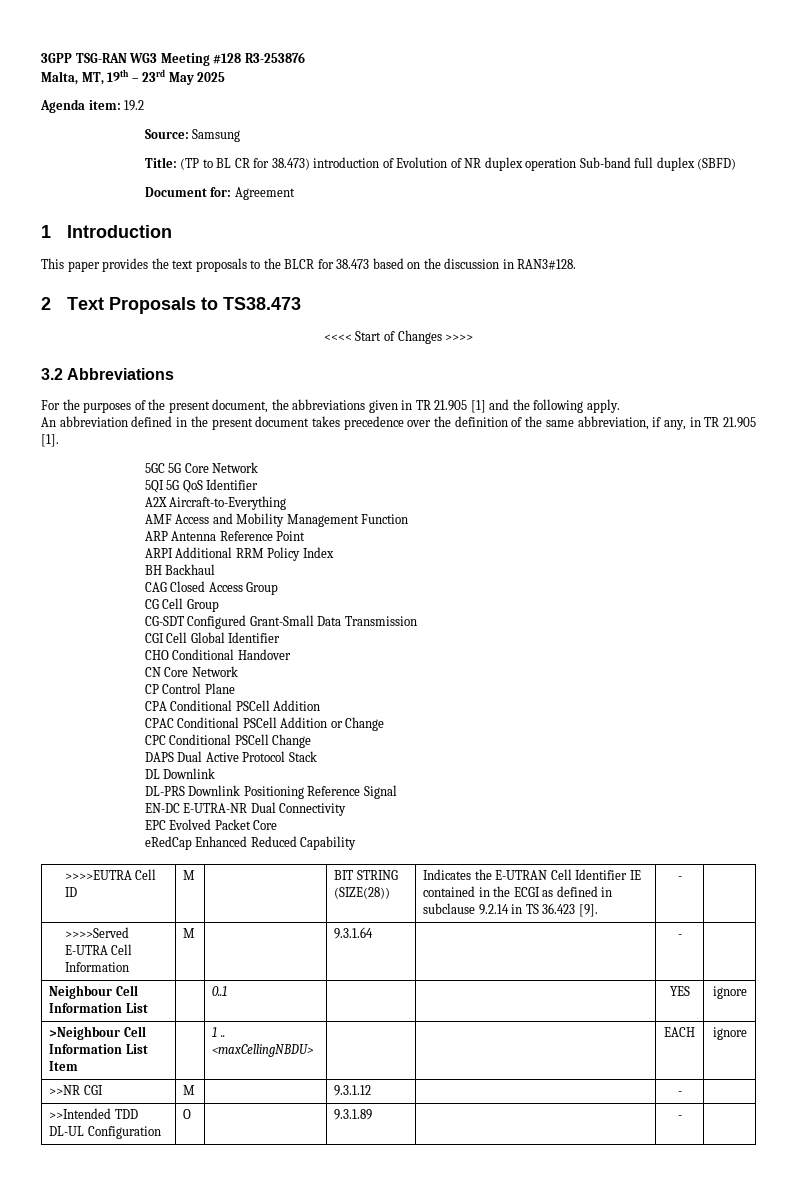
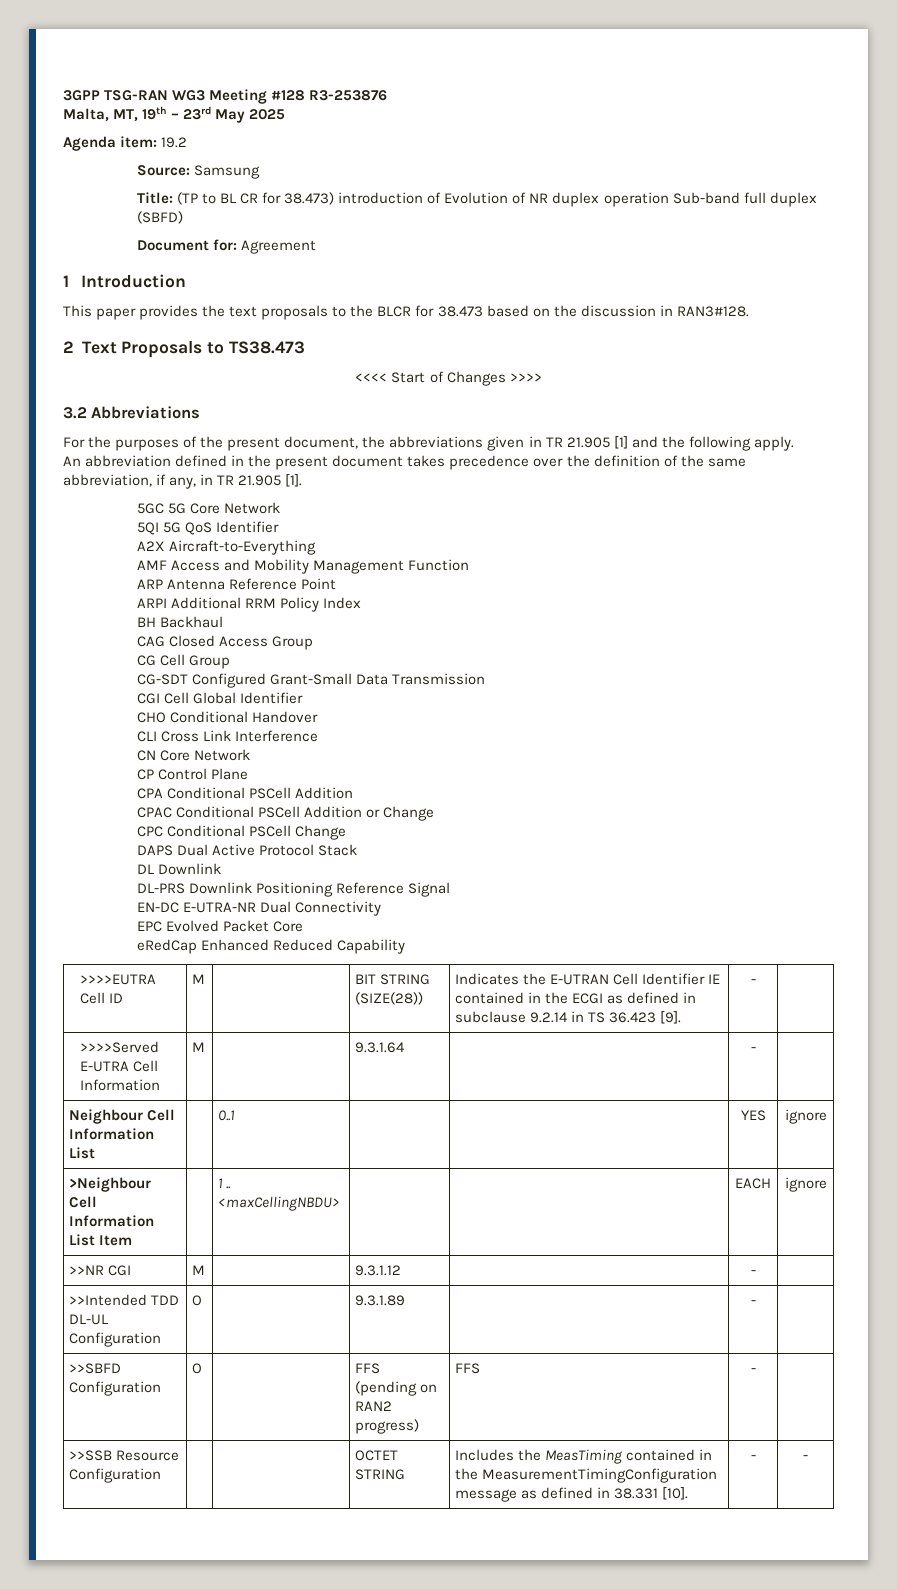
+ CLI Cross Link Interference
+ >>SBFD Configuration | O | | FFS (pending on RAN2 progress) | FFS | - |
+ >>SSB Resource Configuration | | | OCTET STRING | Includes the MeasTiming contained in the MeasurementTimingConfiguration message as defined in 38.331 [10]. | - | -

